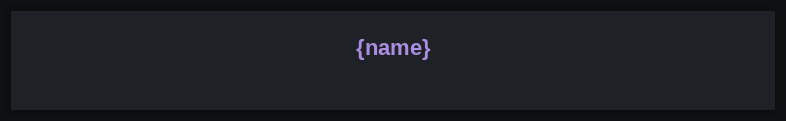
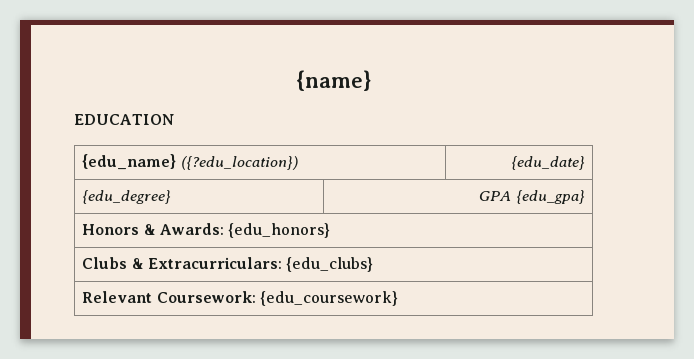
+ EDUCATION
+ {edu_name} ({?edu_location}) | {edu_date}
+ {edu_degree} | GPA {edu_gpa}
+ Honors & Awards: {edu_honors}
+ Clubs & Extracurriculars: {edu_clubs}
+ Relevant Coursework: {edu_coursework}

